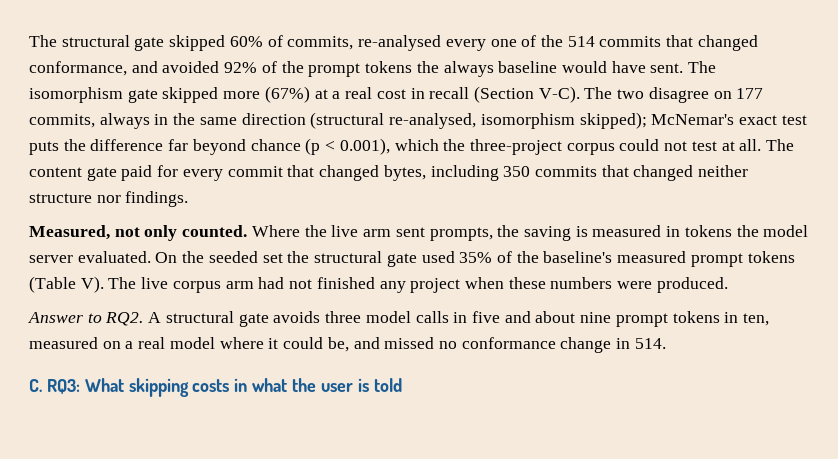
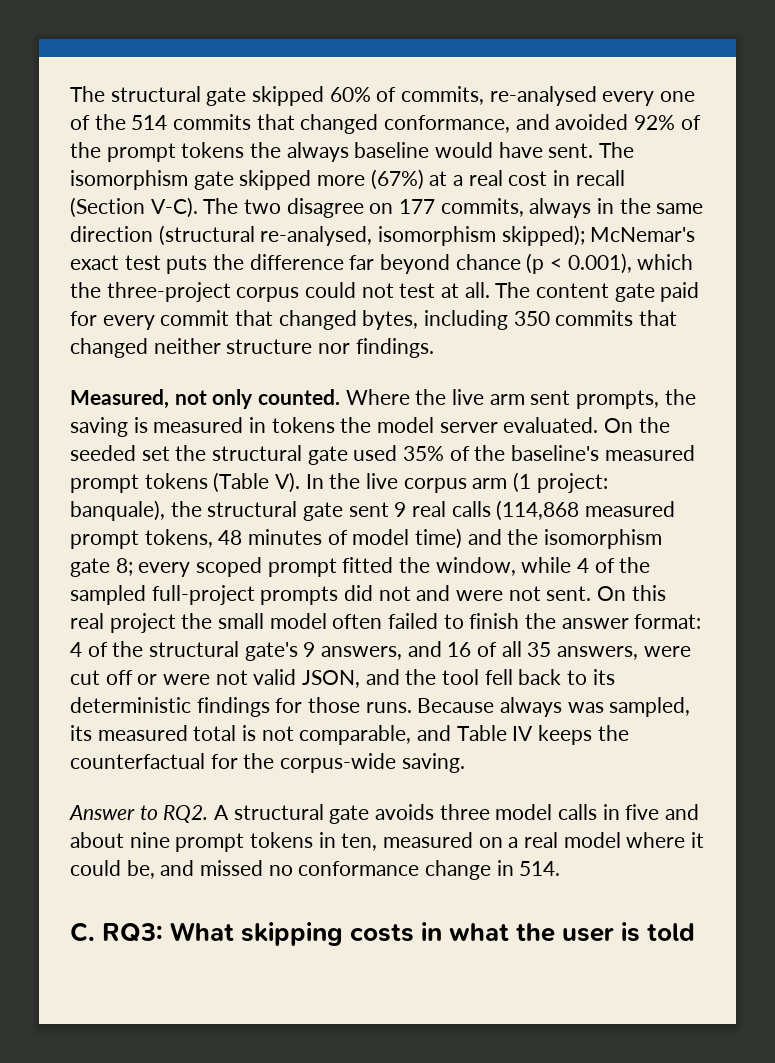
- On the seeded set the structural gate used 35% of the baseline's measured prompt tokens (Table V). The live corpus arm had not finished any project when these numbers were produced.
+ On the seeded set the structural gate used 35% of the baseline's measured prompt tokens (Table V). In the live corpus arm (1 project: banquale), the structural gate sent 9 real calls (114,868 measured prompt tokens, 48 minutes of model time) and the isomorphism gate 8; every scoped prompt fitted the window, while 4 of the sampled full-project prompts did not and were not sent. On this real project the small model often failed to finish the answer format: 4 of the structural gate's 9 answers, and 16 of all 35 answers, were cut off or were not valid JSON, and the tool fell back to its deterministic findings for those runs. Because always was sampled, its measured total is not comparable, and Table IV keeps the counterfactual for the corpus-wide saving.

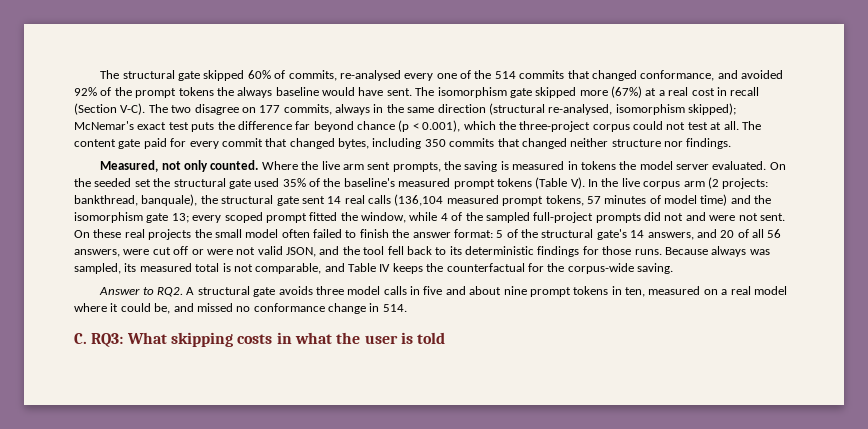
- On the seeded set the structural gate used 35% of the baseline's measured prompt tokens (Table V). In the live corpus arm (1 project: banquale), the structural gate sent 9 real calls (114,868 measured prompt tokens, 48 minutes of model time) and the isomorphism gate 8; every scoped prompt fitted the window, while 4 of the sampled full-project prompts did not and were not sent.
+ On the seeded set the structural gate used 35% of the baseline's measured prompt tokens (Table V). In the live corpus arm (2 projects: bankthread, banquale), the structural gate sent 14 real calls (136,104 measured prompt tokens, 57 minutes of model time) and the isomorphism gate 13; every scoped prompt fitted the window, while 4 of the sampled full-project prompts did not and were not sent.
- On this real project the small model often failed to finish the answer format: 4 of the structural gate's 9 answers, and 16 of all 35 answers, were cut off or were not valid JSON, and the tool fell back to its deterministic findings for those runs.
+ On these real projects the small model often failed to finish the answer format: 5 of the structural gate's 14 answers, and 20 of all 56 answers, were cut off or were not valid JSON, and the tool fell back to its deterministic findings for those runs.

